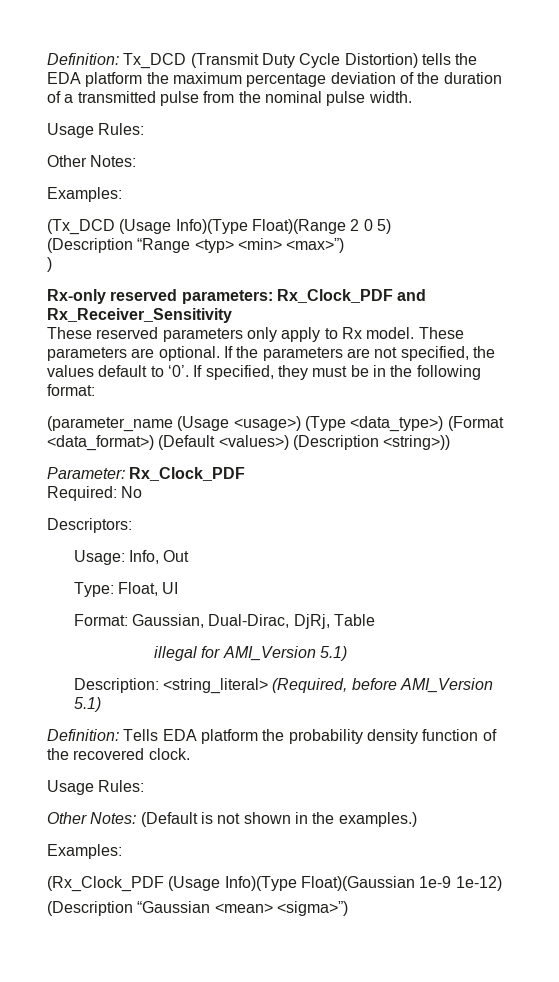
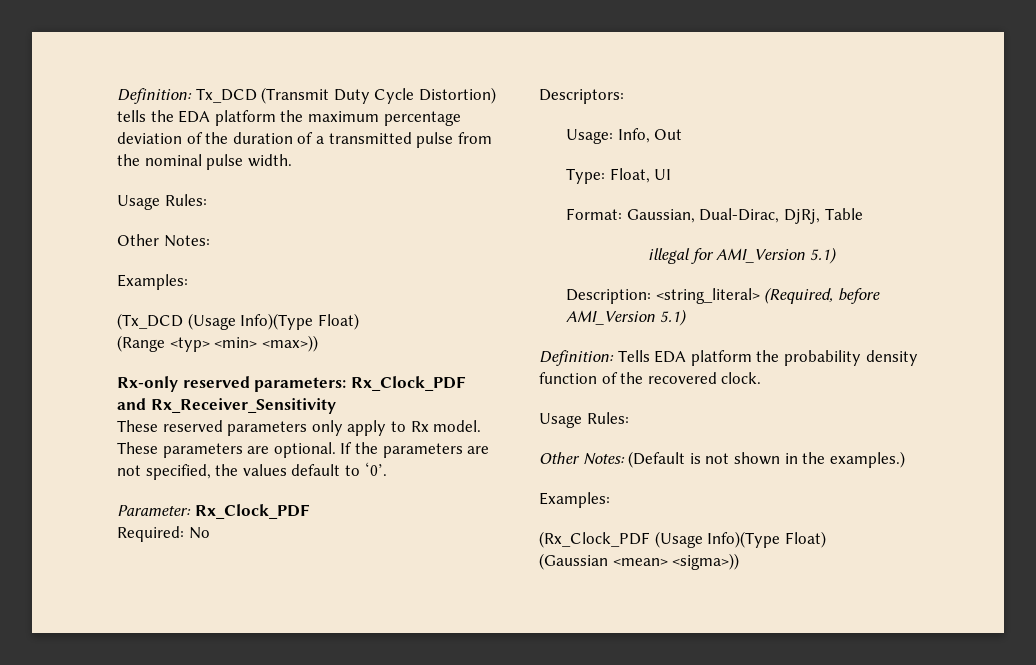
- (Tx_DCD (Usage Info)(Type Float)(Range 2 0 5)
- (Description “Range <typ> <min> <max>”)
- )
+ (Tx_DCD (Usage Info)(Type Float)
+ (Range <typ> <min> <max>))
- If specified, they must be in the following format:
- (parameter_name (Usage <usage>) (Type <data_type>) (Format <data_format>) (Default <values>) (Description <string>))
- (Rx_Clock_PDF (Usage Info)(Type Float)(Gaussian 1e-9 1e-12)
- (Description “Gaussian <mean> <sigma>”)
+ (Rx_Clock_PDF (Usage Info)(Type Float)
+ (Gaussian <mean> <sigma>))

